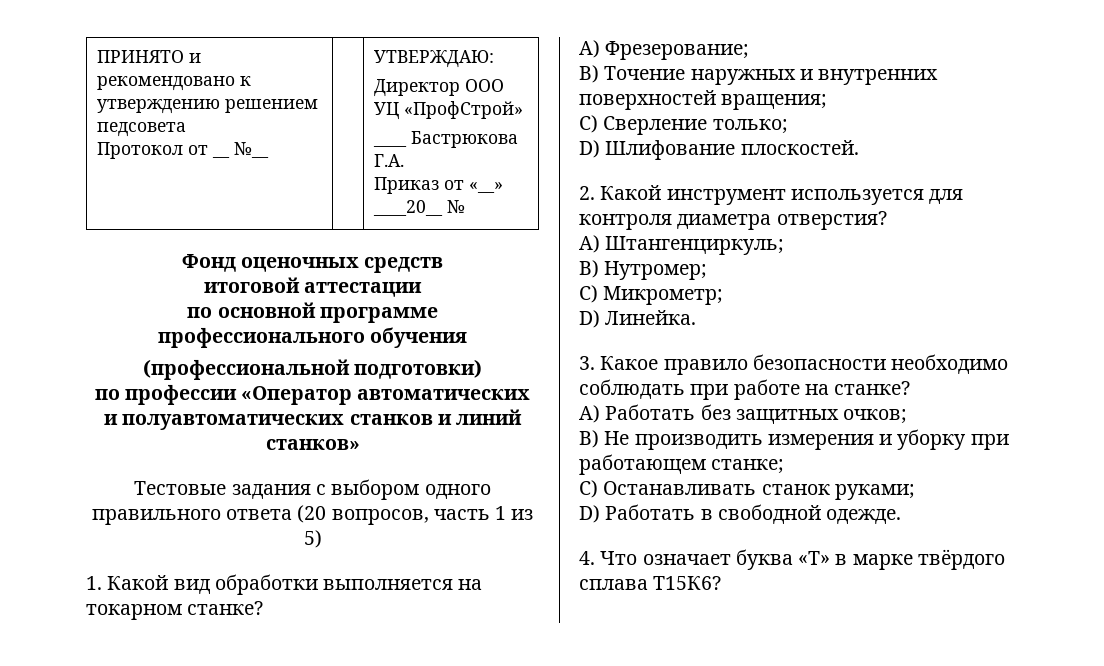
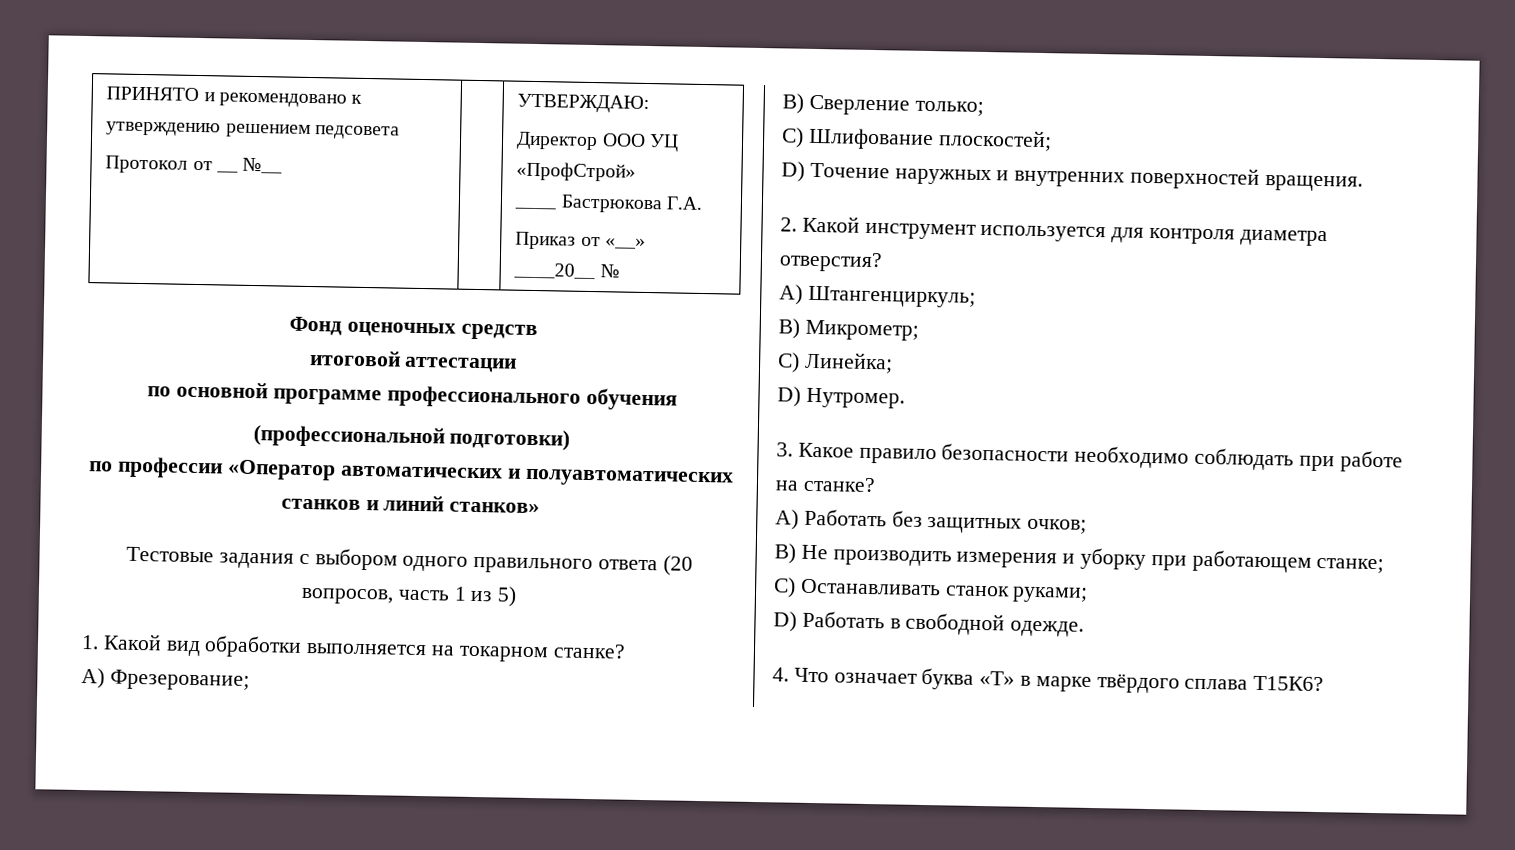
- B) Точение наружных и внутренних поверхностей вращения;
- C) Сверление только;
- D) Шлифование плоскостей.
+ B) Сверление только;
+ C) Шлифование плоскостей;
+ D) Точение наружных и внутренних поверхностей вращения.
- B) Нутромер;
- C) Микрометр;
- D) Линейка.
+ B) Микрометр;
+ C) Линейка;
+ D) Нутромер.

